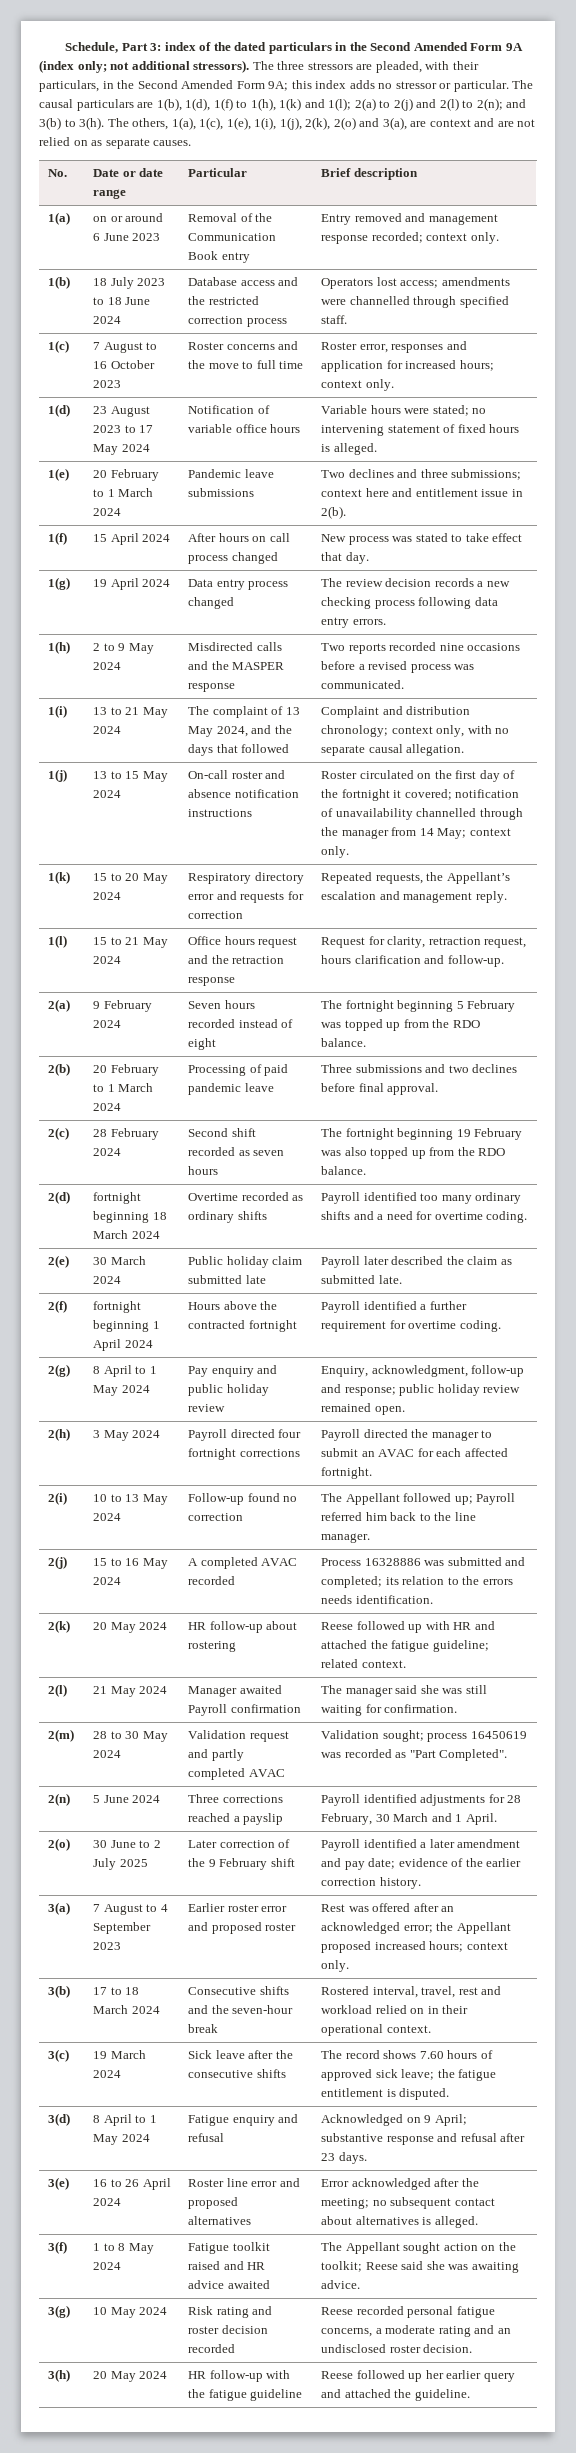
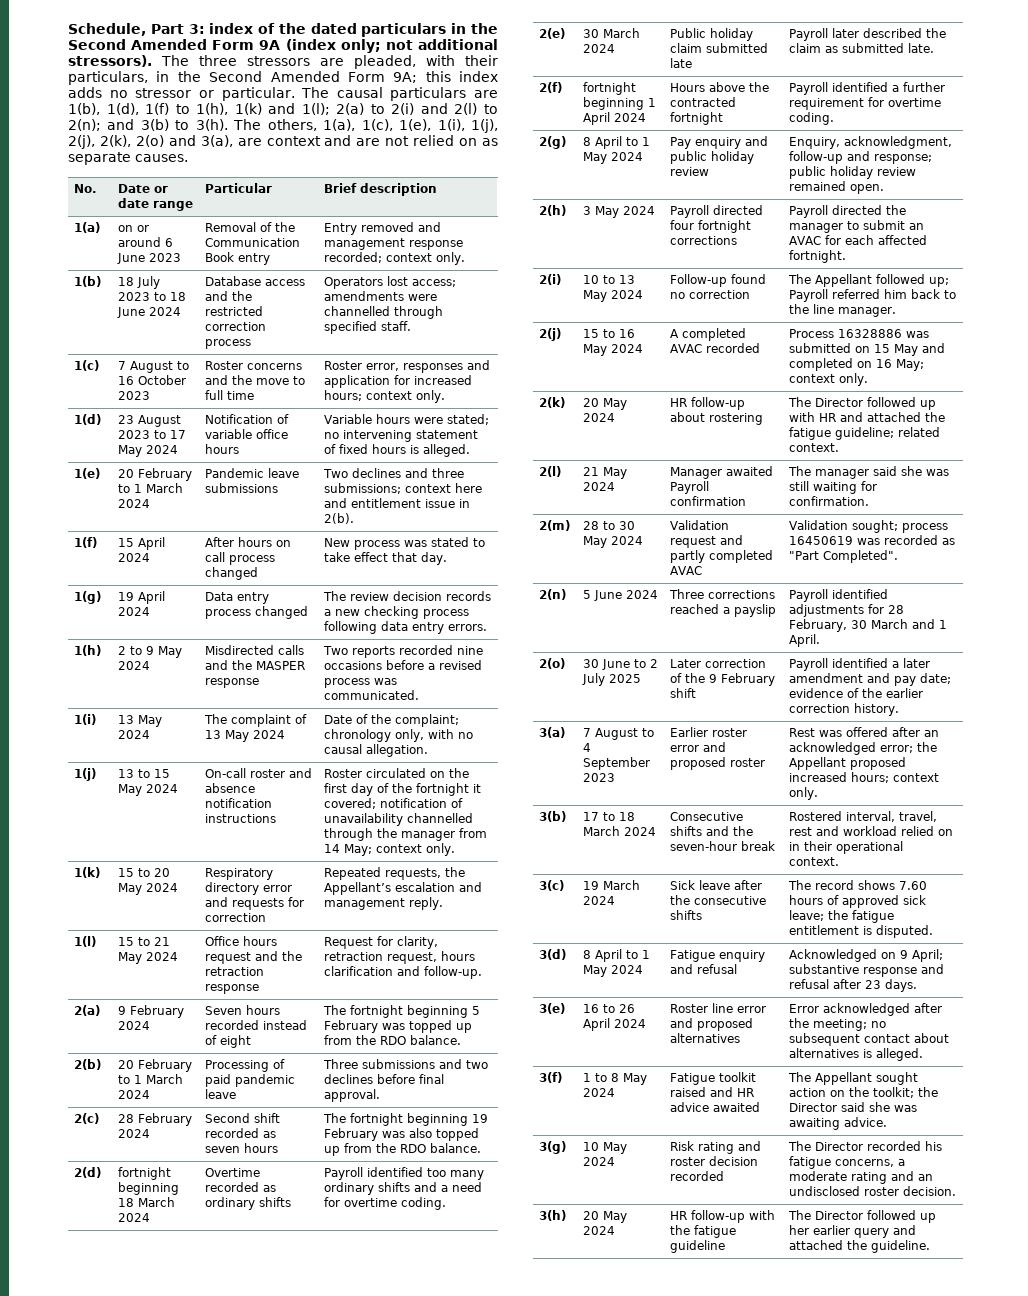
- The causal particulars are 1(b), 1(d), 1(f) to 1(h), 1(k) and 1(l); 2(a) to 2(j) and 2(l) to 2(n); and 3(b) to 3(h).
+ The causal particulars are 1(b), 1(d), 1(f) to 1(h), 1(k) and 1(l); 2(a) to 2(i) and 2(l) to 2(n); and 3(b) to 3(h).
- The others, 1(a), 1(c), 1(e), 1(i), 1(j), 2(k), 2(o) and 3(a), are context and are not relied on as separate causes.
+ The others, 1(a), 1(c), 1(e), 1(i), 1(j), 2(j), 2(k), 2(o) and 3(a), are context and are not relied on as separate causes.
- 1(i) | 13 to 21 May 2024 | The complaint of 13 May 2024, and the days that followed | Complaint and distribution chronology; context only, with no separate causal allegation.
+ 1(i) | 13 May 2024 | The complaint of 13 May 2024 | Date of the complaint; chronology only, with no causal allegation.
- 2(j) | 15 to 16 May 2024 | A completed AVAC recorded | Process 16328886 was submitted and completed; its relation to the errors needs identification.
+ 2(j) | 15 to 16 May 2024 | A completed AVAC recorded | Process 16328886 was submitted on 15 May and completed on 16 May; context only.
- 2(k) | 20 May 2024 | HR follow-up about rostering | Reese followed up with HR and attached the fatigue guideline; related context.
+ 2(k) | 20 May 2024 | HR follow-up about rostering | The Director followed up with HR and attached the fatigue guideline; related context.
- 3(f) | 1 to 8 May 2024 | Fatigue toolkit raised and HR advice awaited | The Appellant sought action on the toolkit; Reese said she was awaiting advice.
+ 3(f) | 1 to 8 May 2024 | Fatigue toolkit raised and HR advice awaited | The Appellant sought action on the toolkit; the Director said she was awaiting advice.
- 3(g) | 10 May 2024 | Risk rating and roster decision recorded | Reese recorded personal fatigue concerns, a moderate rating and an undisclosed roster decision.
+ 3(g) | 10 May 2024 | Risk rating and roster decision recorded | The Director recorded his fatigue concerns, a moderate rating and an undisclosed roster decision.
- 3(h) | 20 May 2024 | HR follow-up with the fatigue guideline | Reese followed up her earlier query and attached the guideline.
+ 3(h) | 20 May 2024 | HR follow-up with the fatigue guideline | The Director followed up her earlier query and attached the guideline.

